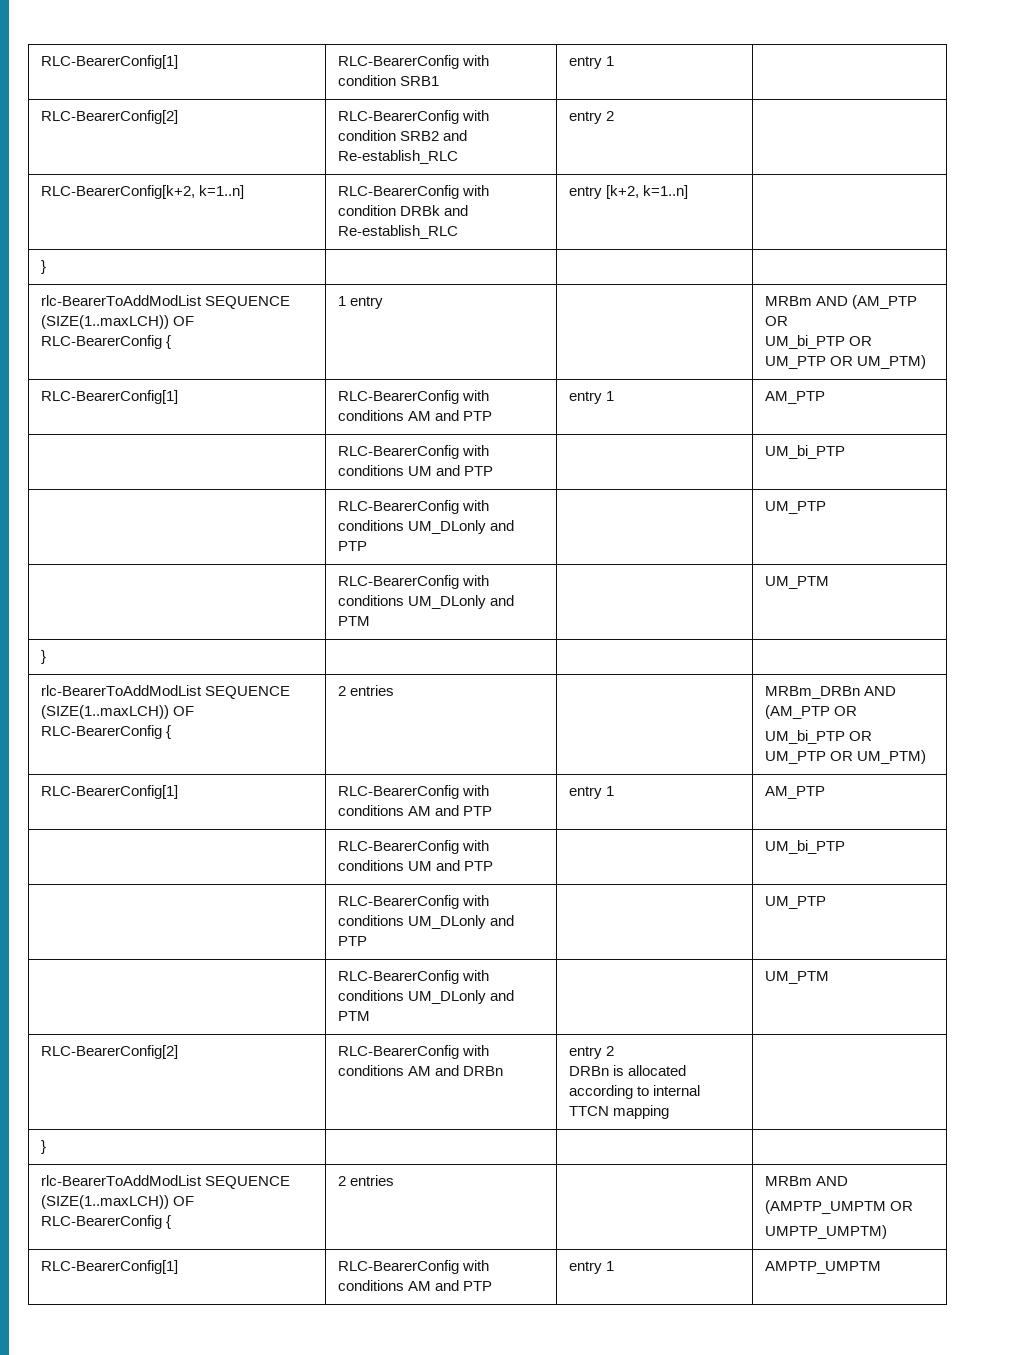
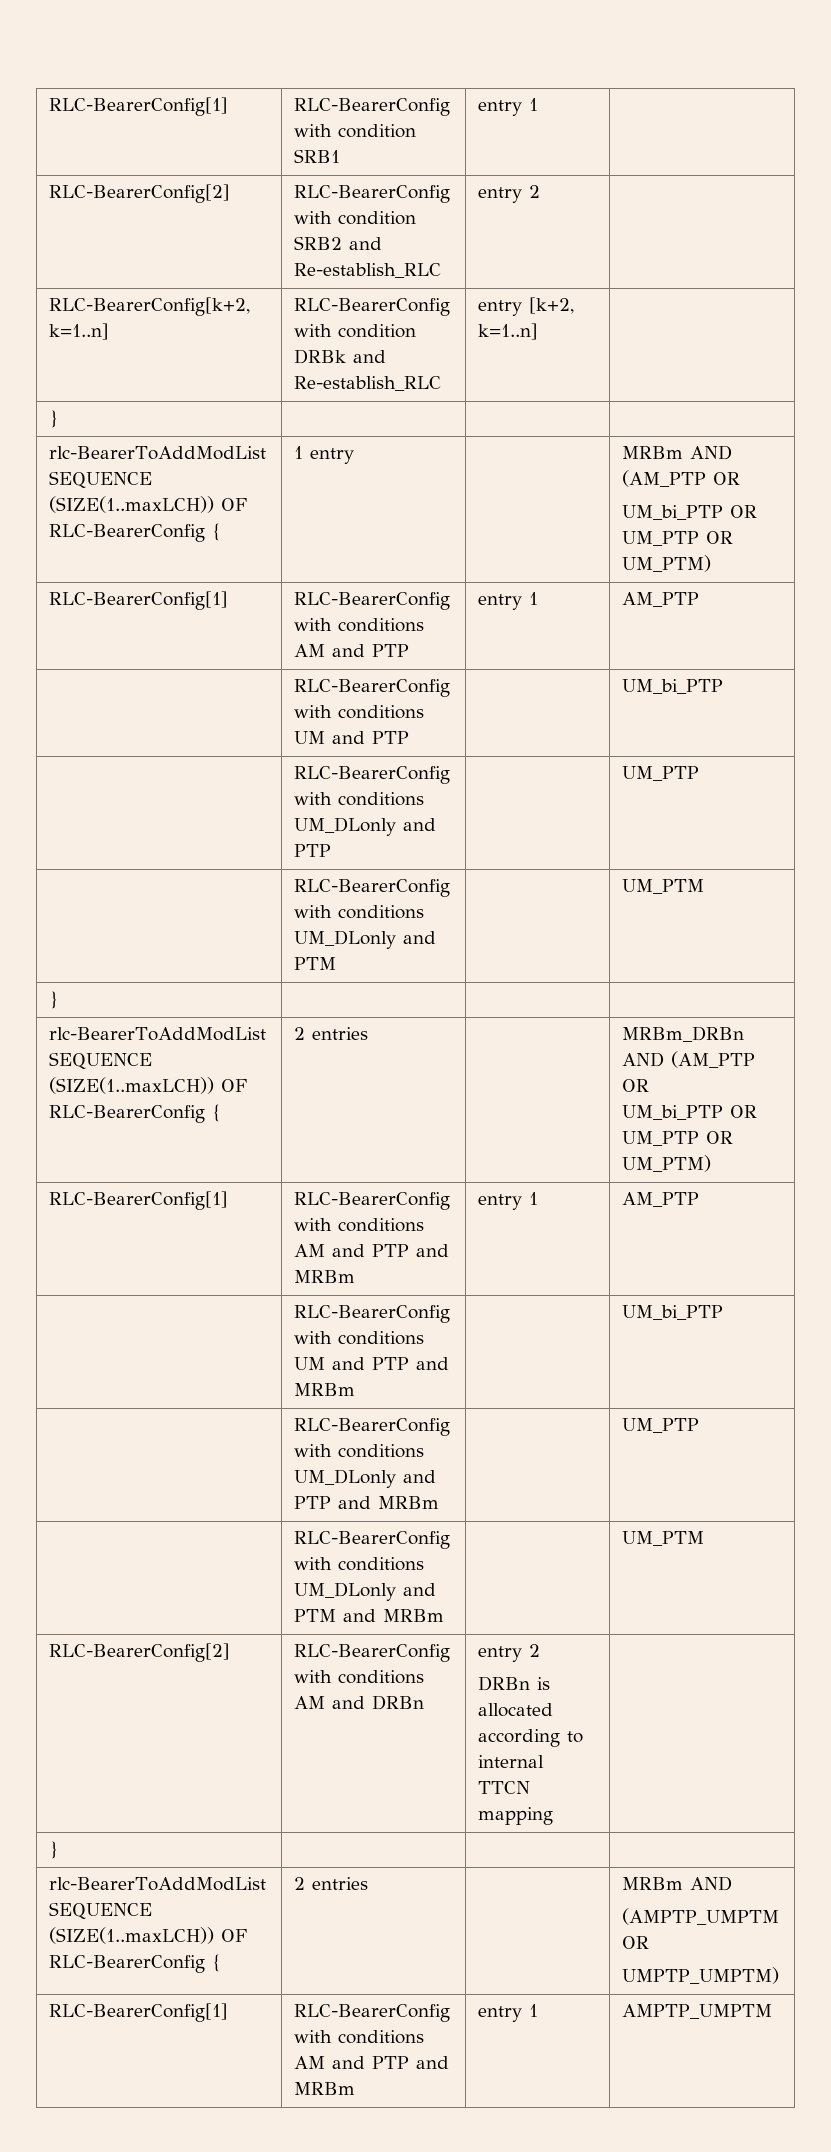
  rlc-BearerToAddModList SEQUENCE (SIZE(1..maxLCH)) OF RLC-BearerConfig { | 2 entries | | MRBm_DRBn AND (AM_PTP OR
  UM_bi_PTP OR UM_PTP OR UM_PTM)
- RLC-BearerConfig[1] | RLC-BearerConfig with conditions AM and PTP | entry 1 | AM_PTP
- | RLC-BearerConfig with conditions UM and PTP | | UM_bi_PTP
- | RLC-BearerConfig with conditions UM_DLonly and PTP | | UM_PTP
- | RLC-BearerConfig with conditions UM_DLonly and PTM | | UM_PTM
+ RLC-BearerConfig[1] | RLC-BearerConfig with conditions AM and PTP and MRBm | entry 1 | AM_PTP
+ | RLC-BearerConfig with conditions UM and PTP and MRBm | | UM_bi_PTP
+ | RLC-BearerConfig with conditions UM_DLonly and PTP and MRBm | | UM_PTP
+ | RLC-BearerConfig with conditions UM_DLonly and PTM and MRBm | | UM_PTM
- RLC-BearerConfig[1] | RLC-BearerConfig with conditions AM and PTP | entry 1 | AMPTP_UMPTM
+ RLC-BearerConfig[1] | RLC-BearerConfig with conditions AM and PTP and MRBm | entry 1 | AMPTP_UMPTM

